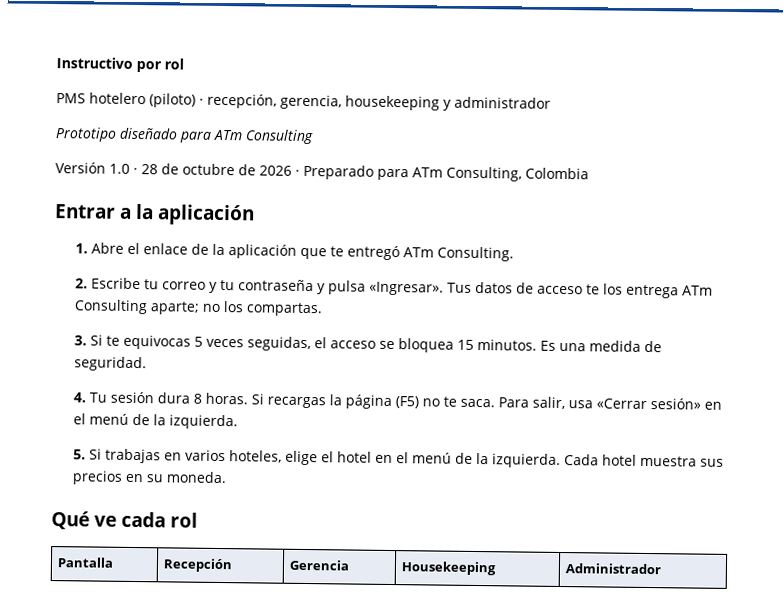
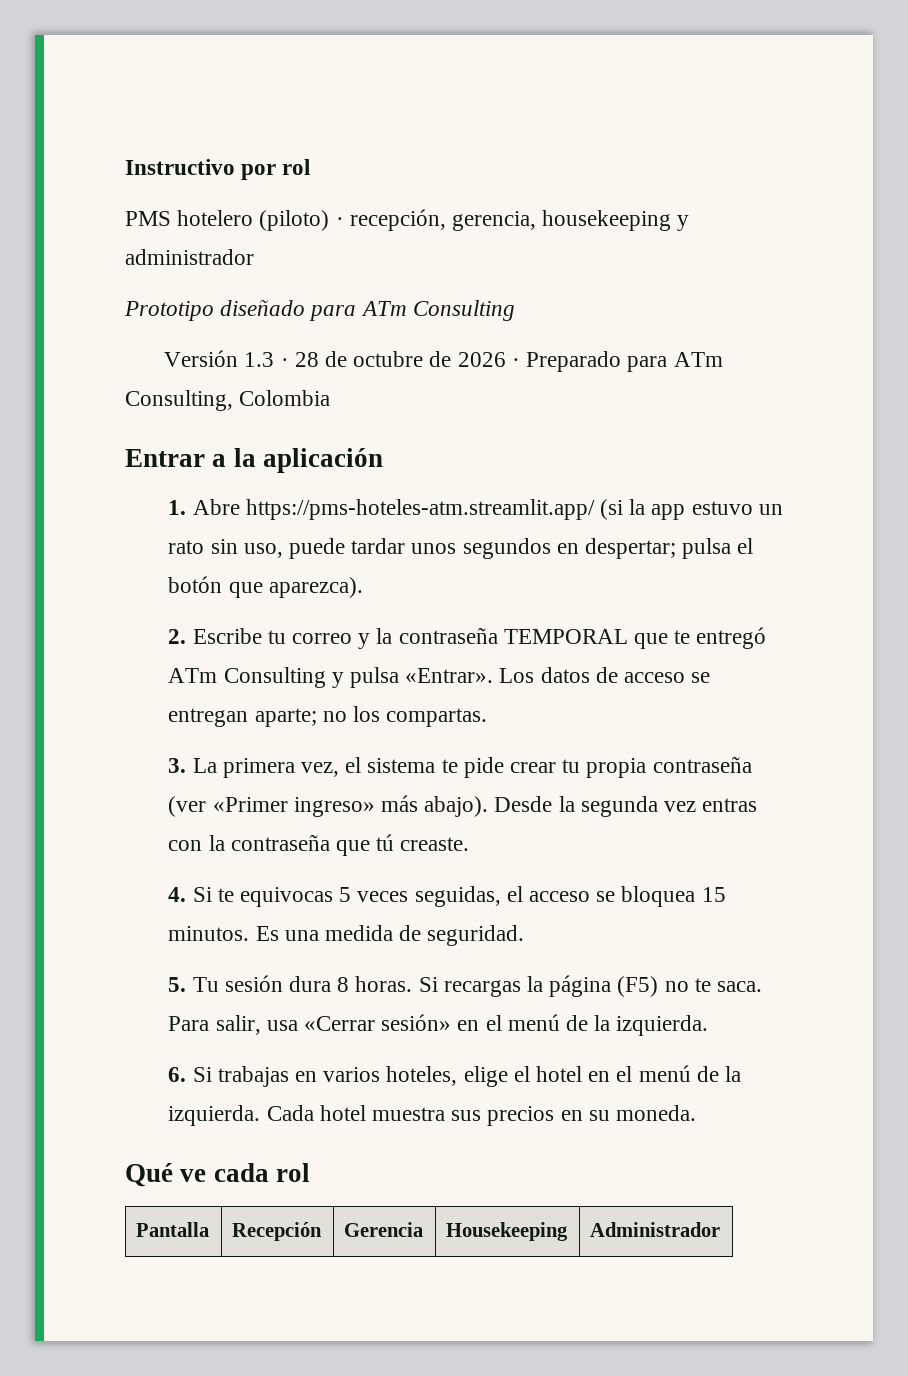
- Versión 1.0 · 28 de octubre de 2026 · Preparado para ATm Consulting, Colombia
+ Versión 1.3 · 28 de octubre de 2026 · Preparado para ATm Consulting, Colombia
- 1. Abre el enlace de la aplicación que te entregó ATm Consulting.
+ 1. Abre https://pms-hoteles-atm.streamlit.app/ (si la app estuvo un rato sin uso, puede tardar unos segundos en despertar; pulsa el botón que aparezca).
- 2. Escribe tu correo y tu contraseña y pulsa «Ingresar». Tus datos de acceso te los entrega ATm Consulting aparte; no los compartas.
+ 2. Escribe tu correo y la contraseña TEMPORAL que te entregó ATm Consulting y pulsa «Entrar». Los datos de acceso se entregan aparte; no los compartas.
- 3. Si te equivocas 5 veces seguidas, el acceso se bloquea 15 minutos.
+ 3. La primera vez, el sistema te pide crear tu propia contraseña (ver «Primer ingreso» más abajo). Desde la segunda vez entras con la contraseña que tú creaste.
+ 4. Si te equivocas 5 veces seguidas, el acceso se bloquea 15 minutos.
- 4. Tu sesión dura 8 horas.
+ 5. Tu sesión dura 8 horas.
- 5. Si trabajas en varios hoteles, elige el hotel en el menú de la izquierda.
+ 6. Si trabajas en varios hoteles, elige el hotel en el menú de la izquierda.

